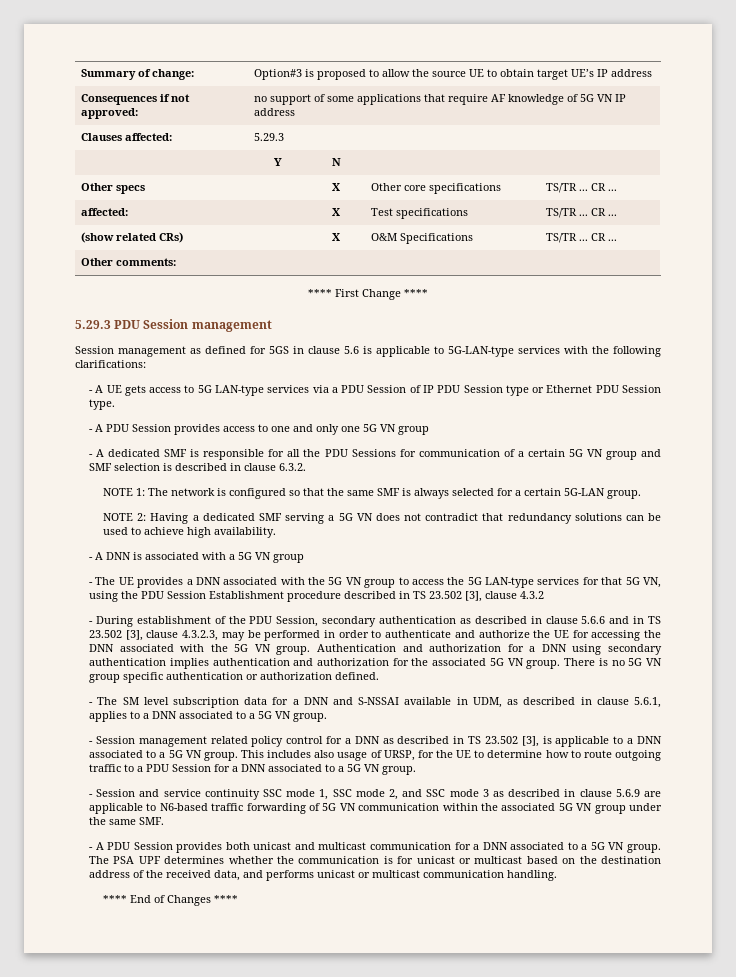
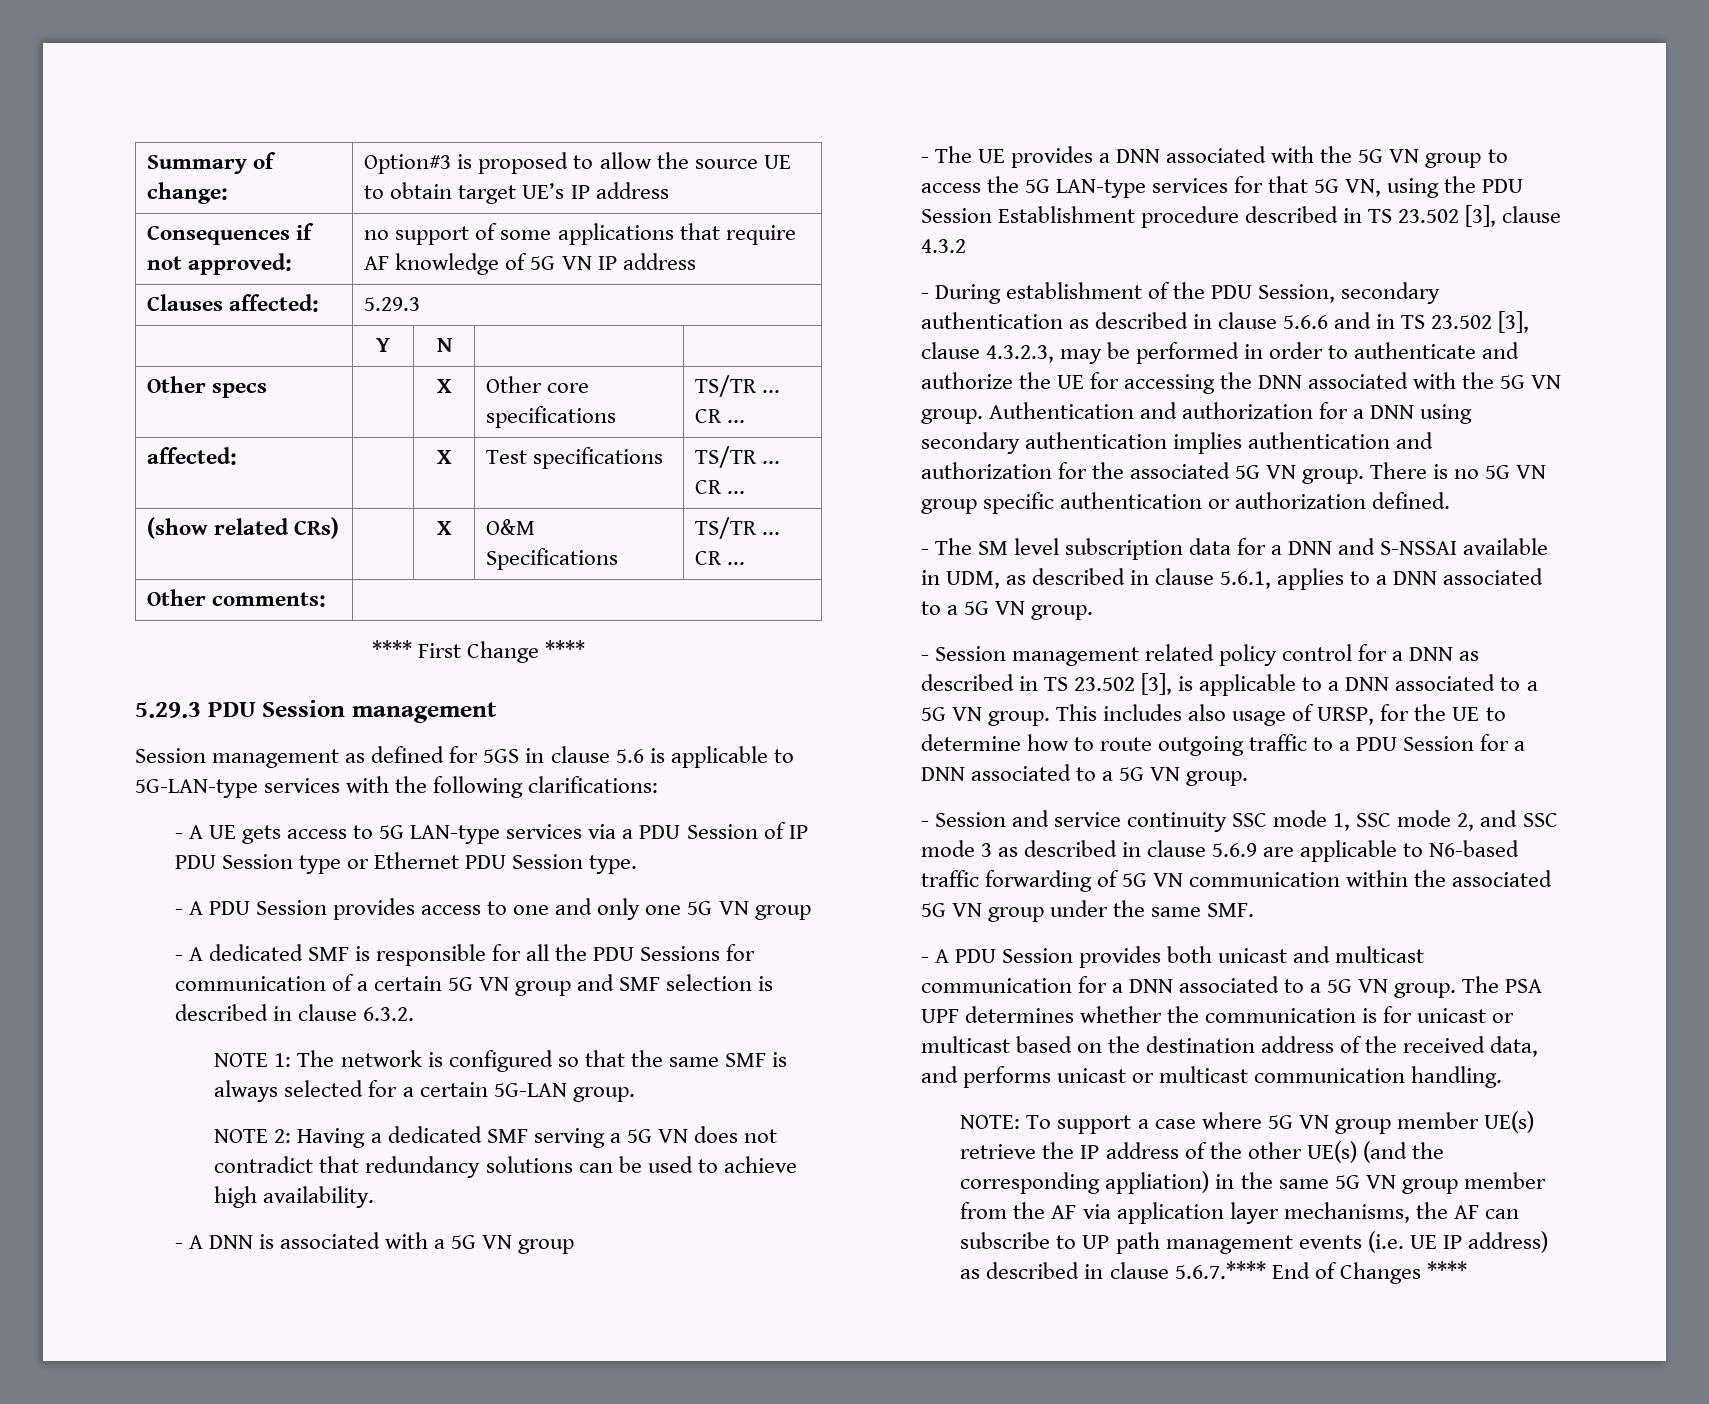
- **** End of Changes ****
+ NOTE: To support a case where 5G VN group member UE(s) retrieve the IP address of the other UE(s) (and the corresponding appliation) in the same 5G VN group member from the AF via application layer mechanisms, the AF can subscribe to UP path management events (i.e. UE IP address) as described in clause 5.6.7.**** End of Changes ****

